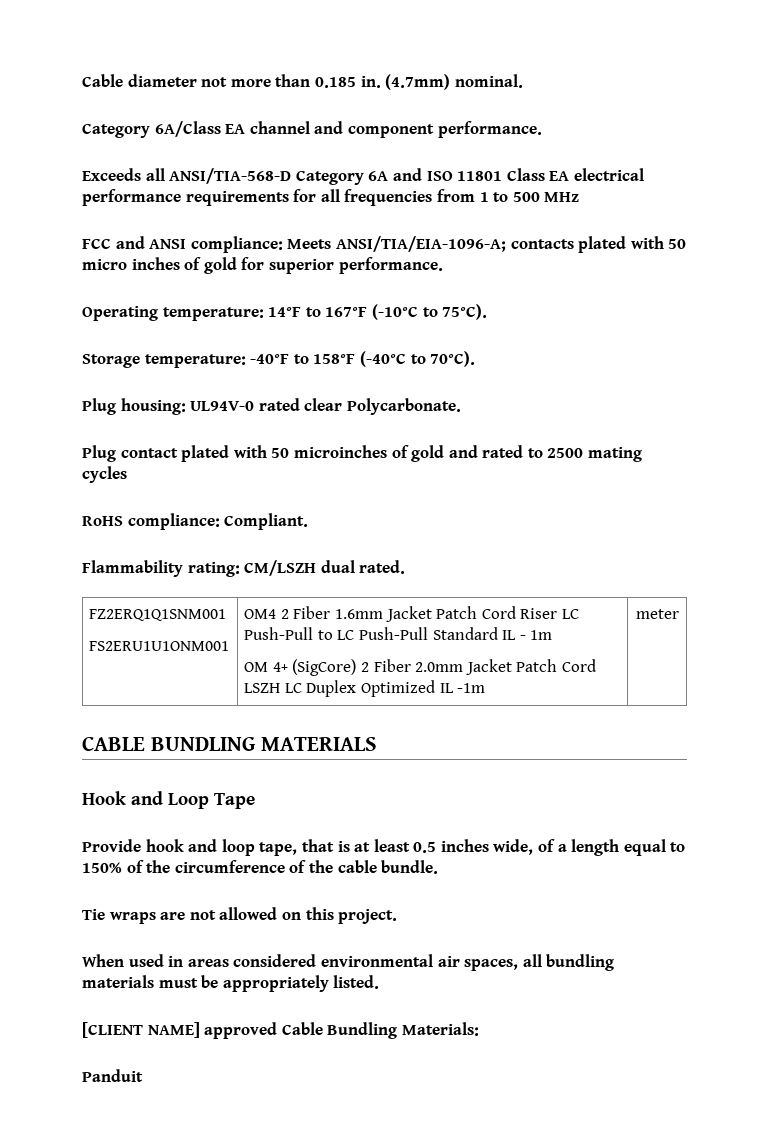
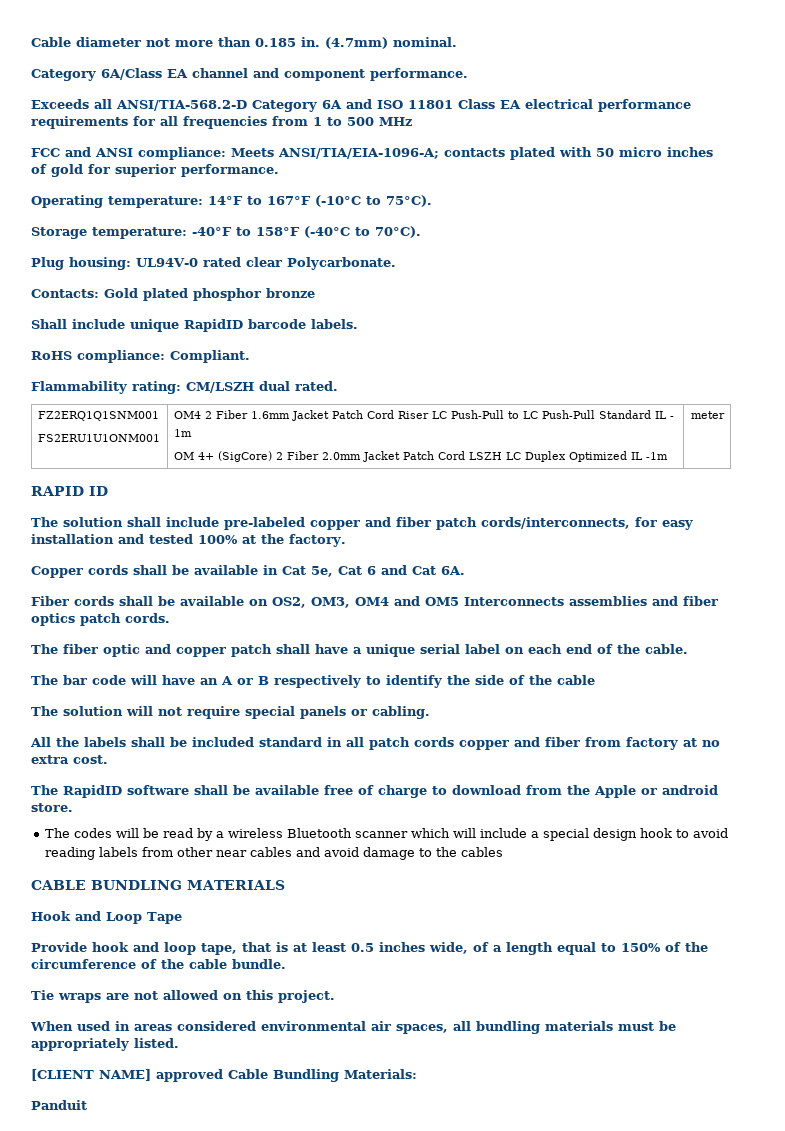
- Exceeds all ANSI/TIA-568-D Category 6A and ISO 11801 Class EA electrical performance requirements for all frequencies from 1 to 500 MHz
+ Exceeds all ANSI/TIA-568.2-D Category 6A and ISO 11801 Class EA electrical performance requirements for all frequencies from 1 to 500 MHz
- Plug contact plated with 50 microinches of gold and rated to 2500 mating cycles
+ Contacts: Gold plated phosphor bronze
+ Shall include unique RapidID barcode labels.
+ RAPID ID
+ The solution shall include pre-labeled copper and fiber patch cords/interconnects, for easy installation and tested 100% at the factory.
+ Copper cords shall be available in Cat 5e, Cat 6 and Cat 6A.
+ Fiber cords shall be available on OS2, OM3, OM4 and OM5 Interconnects assemblies and fiber optics patch cords.
+ The fiber optic and copper patch shall have a unique serial label on each end of the cable.
+ The bar code will have an A or B respectively to identify the side of the cable
+ The solution will not require special panels or cabling.
+ All the labels shall be included standard in all patch cords copper and fiber from factory at no extra cost.
+ The RapidID software shall be available free of charge to download from the Apple or android store.
+ The codes will be read by a wireless Bluetooth scanner which will include a special design hook to avoid reading labels from other near cables and avoid damage to the cables

